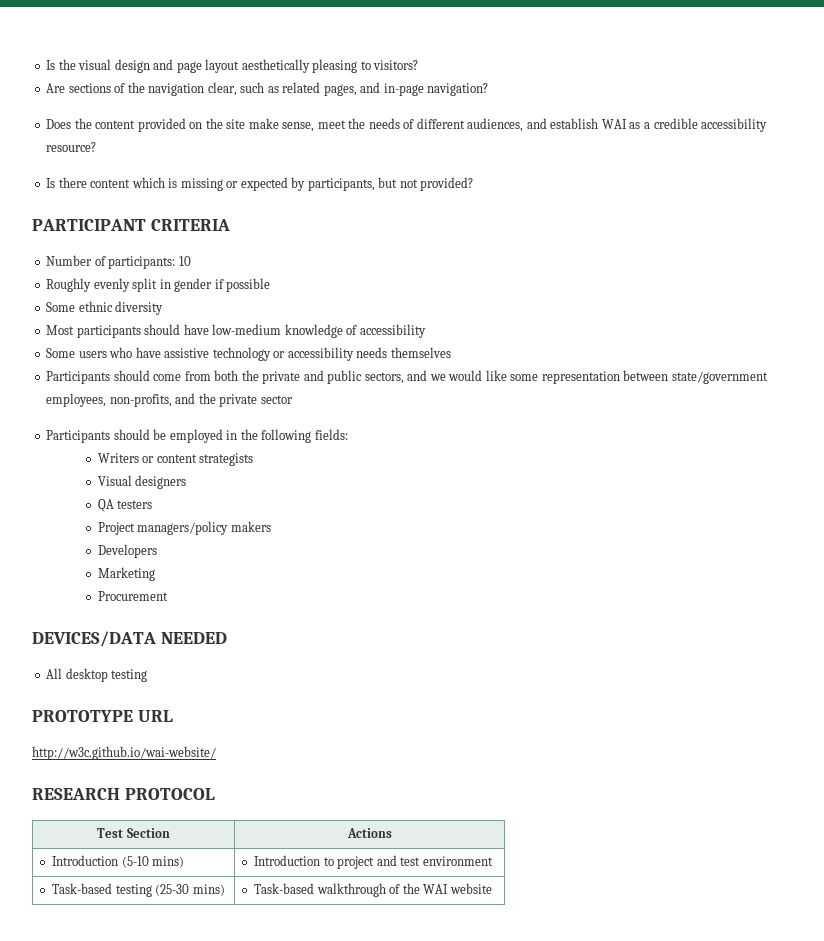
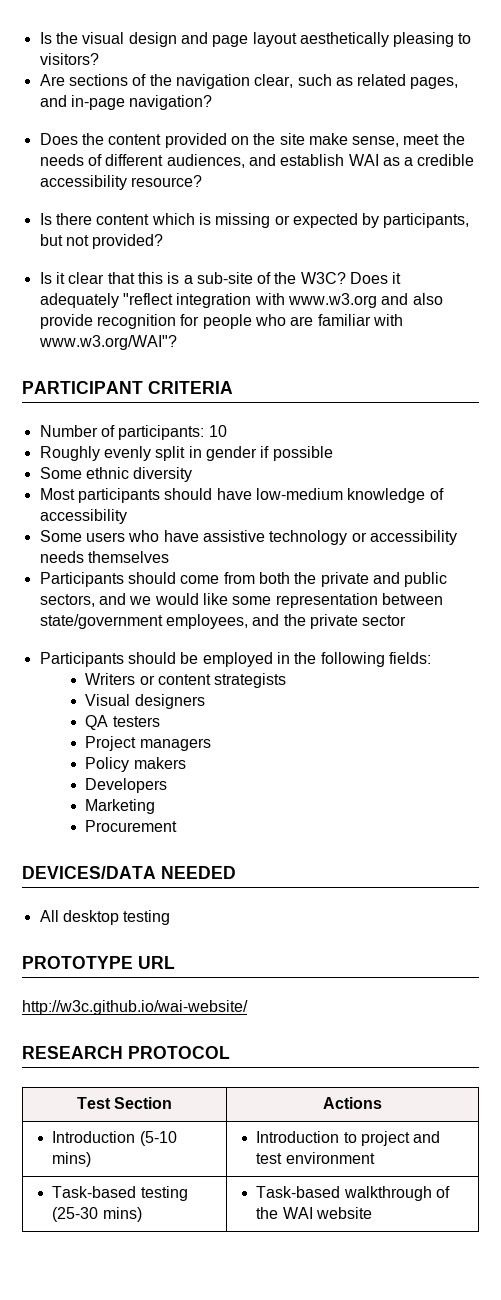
+ Is it clear that this is a sub-site of the W3C? Does it adequately "reflect integration with www.w3.org and also provide recognition for people who are familiar with www.w3.org/WAI"?
- Participants should come from both the private and public sectors, and we would like some representation between state/government employees, non-profits, and the private sector
+ Participants should come from both the private and public sectors, and we would like some representation between state/government employees, and the private sector
- Project managers/policy makers
+ Project managers
+ Policy makers

